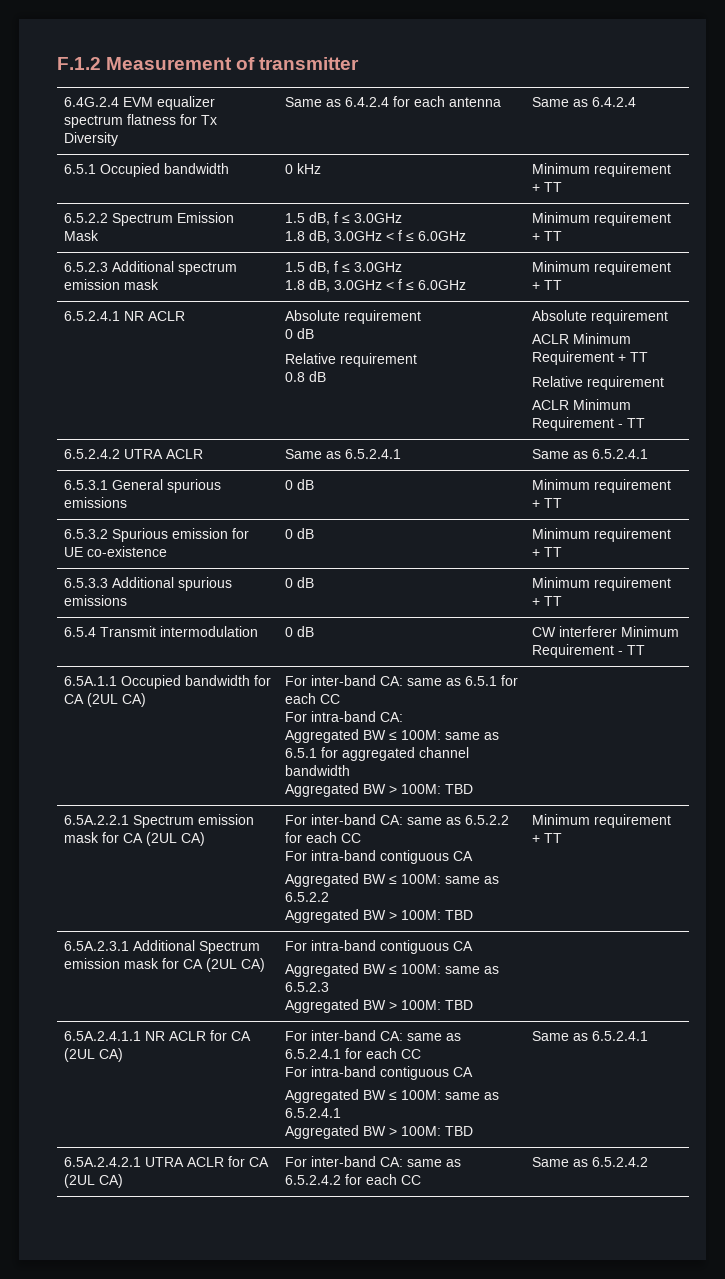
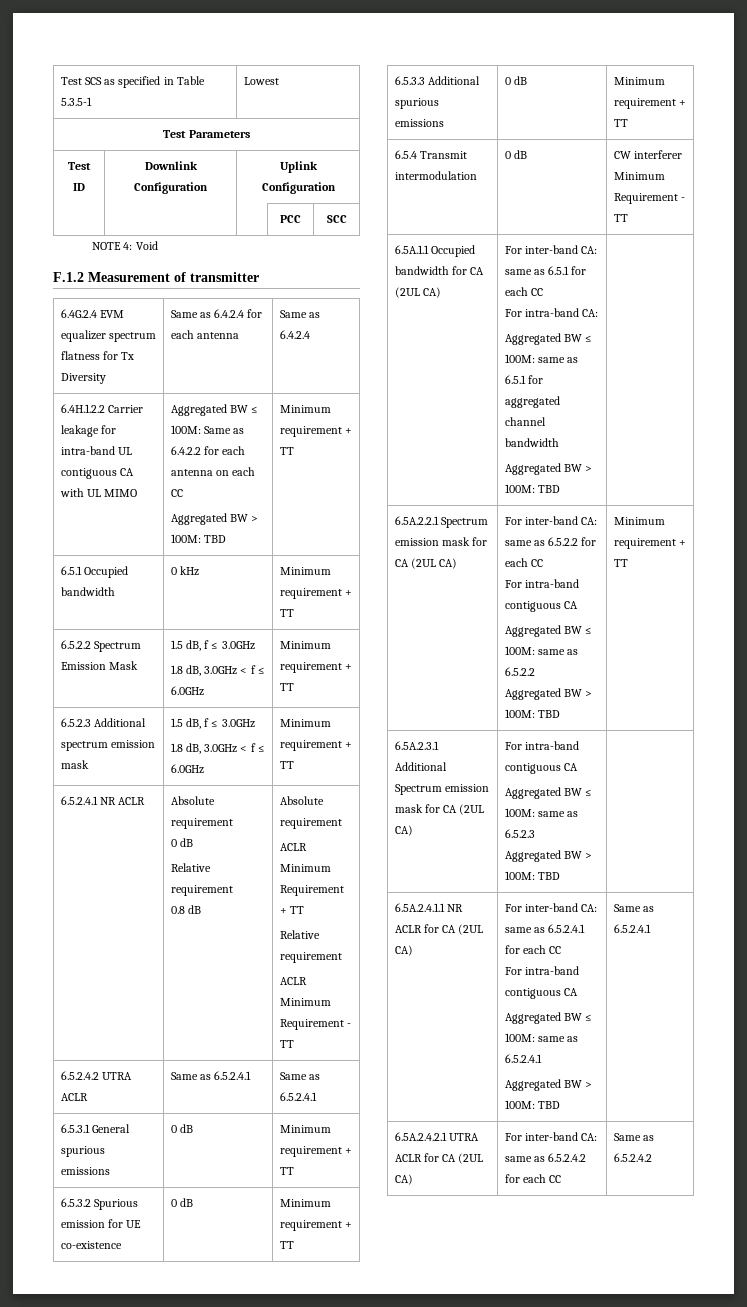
+ Test SCS as specified in Table 5.3.5-1 | Lowest
+ Test Parameters
+ Test ID | Downlink Configuration | Uplink Configuration
+ | | | PCC | SCC
+ NOTE 4: Void
+ 6.4H.1.2.2 Carrier leakage for intra-band UL contiguous CA with UL MIMO | Aggregated BW ≤ 100M: Same as 6.4.2.2 for each antenna on each CC
+ Aggregated BW > 100M: TBD | Minimum requirement + TT

